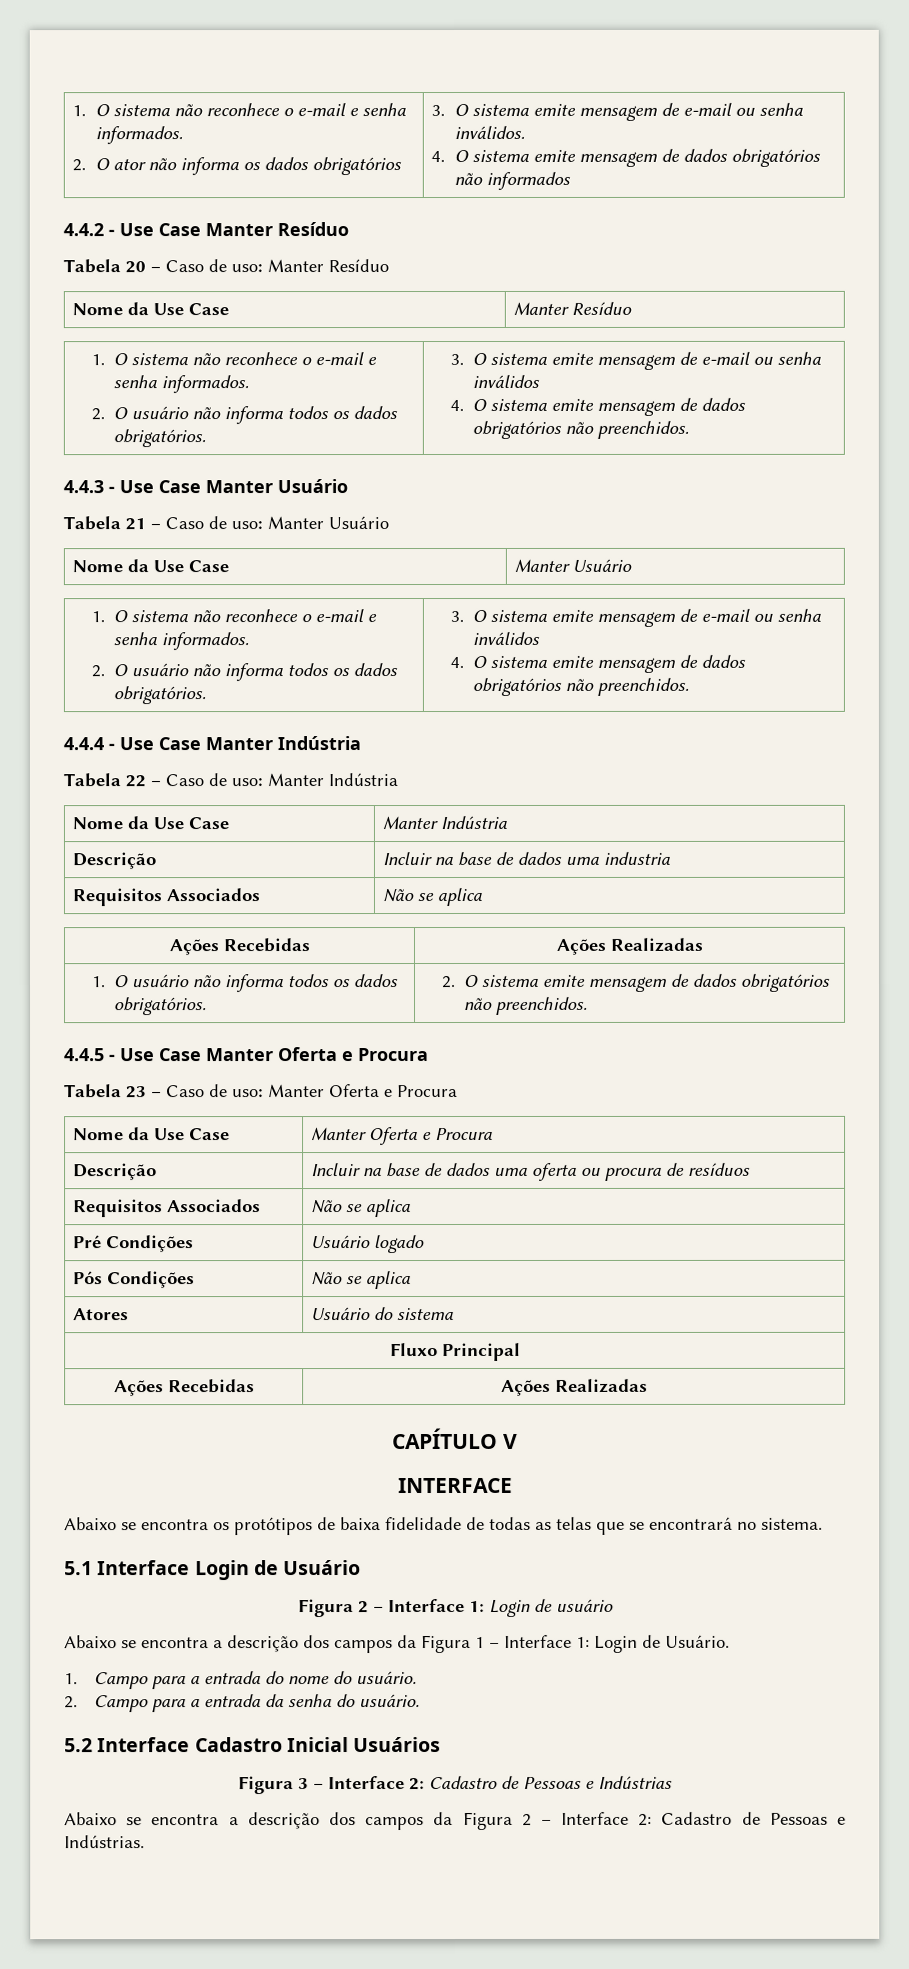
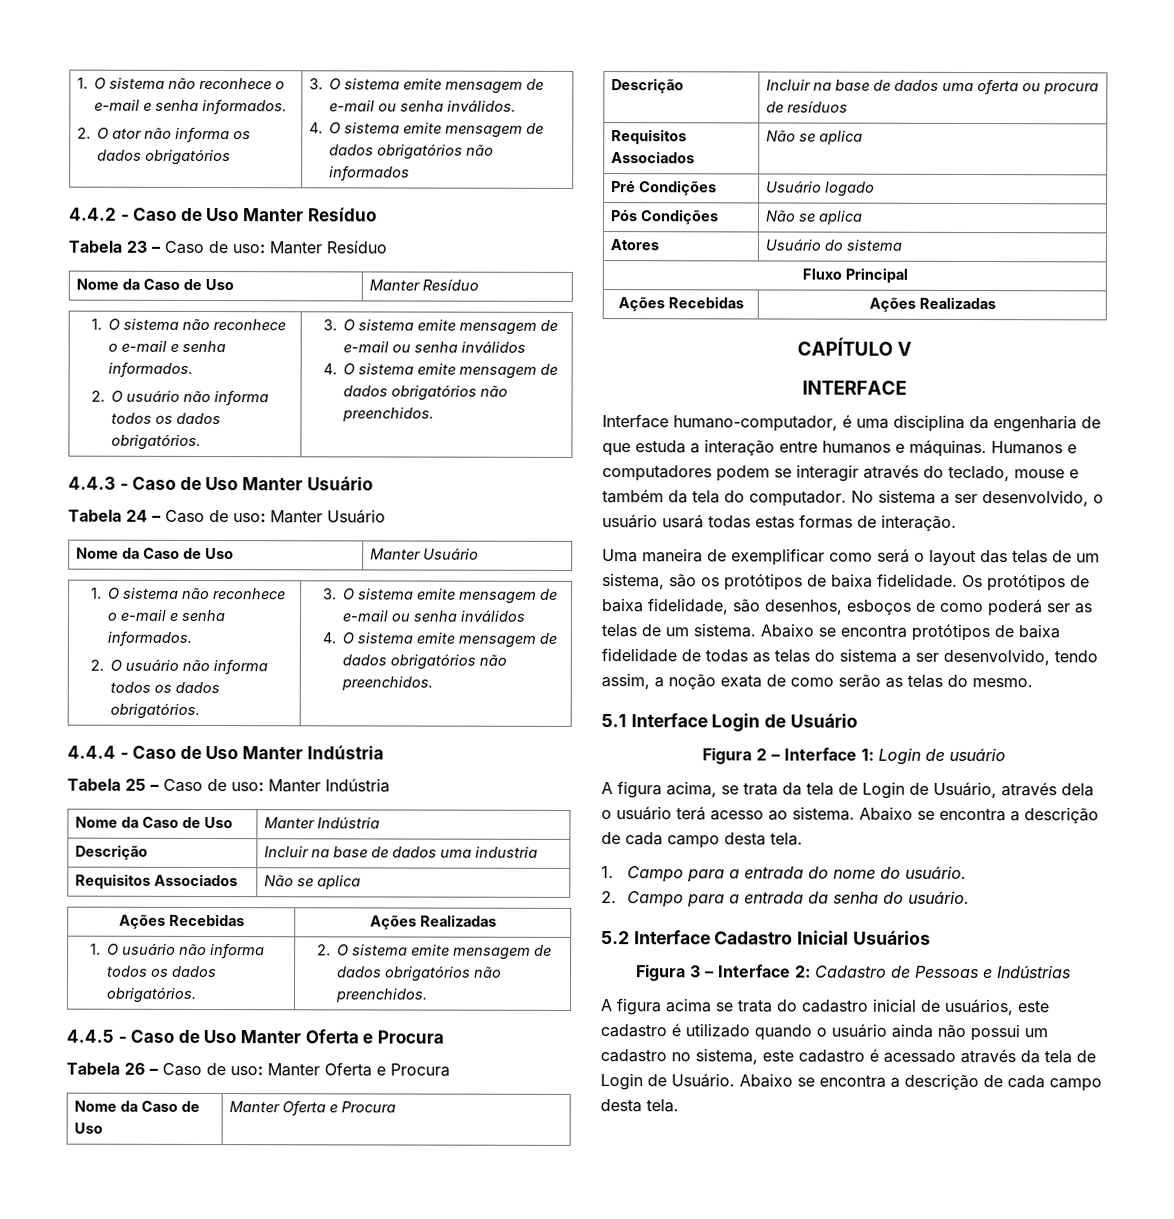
- 4.4.2 - Use Case Manter Resíduo
+ 4.4.2 - Caso de Uso Manter Resíduo
- Tabela 20 – Caso de uso: Manter Resíduo
+ Tabela 23 – Caso de uso: Manter Resíduo
- Nome da Use Case | Manter Resíduo
+ Nome da Caso de Uso | Manter Resíduo
- 4.4.3 - Use Case Manter Usuário
+ 4.4.3 - Caso de Uso Manter Usuário
- Tabela 21 – Caso de uso: Manter Usuário
+ Tabela 24 – Caso de uso: Manter Usuário
- Nome da Use Case | Manter Usuário
+ Nome da Caso de Uso | Manter Usuário
- 4.4.4 - Use Case Manter Indústria
+ 4.4.4 - Caso de Uso Manter Indústria
- Tabela 22 – Caso de uso: Manter Indústria
+ Tabela 25 – Caso de uso: Manter Indústria
- Nome da Use Case | Manter Indústria
+ Nome da Caso de Uso | Manter Indústria
- 4.4.5 - Use Case Manter Oferta e Procura
+ 4.4.5 - Caso de Uso Manter Oferta e Procura
- Tabela 23 – Caso de uso: Manter Oferta e Procura
+ Tabela 26 – Caso de uso: Manter Oferta e Procura
- Nome da Use Case | Manter Oferta e Procura
+ Nome da Caso de Uso | Manter Oferta e Procura
- Abaixo se encontra os protótipos de baixa fidelidade de todas as telas que se encontrará no sistema.
+ Interface humano-computador, é uma disciplina da engenharia de que estuda a interação entre humanos e máquinas. Humanos e computadores podem se interagir através do teclado, mouse e também da tela do computador. No sistema a ser desenvolvido, o usuário usará todas estas formas de interação.
+ Uma maneira de exemplificar como será o layout das telas de um sistema, são os protótipos de baixa fidelidade. Os protótipos de baixa fidelidade, são desenhos, esboços de como poderá ser as telas de um sistema. Abaixo se encontra protótipos de baixa fidelidade de todas as telas do sistema a ser desenvolvido, tendo assim, a noção exata de como serão as telas do mesmo.
- Abaixo se encontra a descrição dos campos da Figura 1 – Interface 1: Login de Usuário.
+ A figura acima, se trata da tela de Login de Usuário, através dela o usuário terá acesso ao sistema. Abaixo se encontra a descrição de cada campo desta tela.
- Abaixo se encontra a descrição dos campos da Figura 2 – Interface 2: Cadastro de Pessoas e Indústrias.
+ A figura acima se trata do cadastro inicial de usuários, este cadastro é utilizado quando o usuário ainda não possui um cadastro no sistema, este cadastro é acessado através da tela de Login de Usuário. Abaixo se encontra a descrição de cada campo desta tela.

